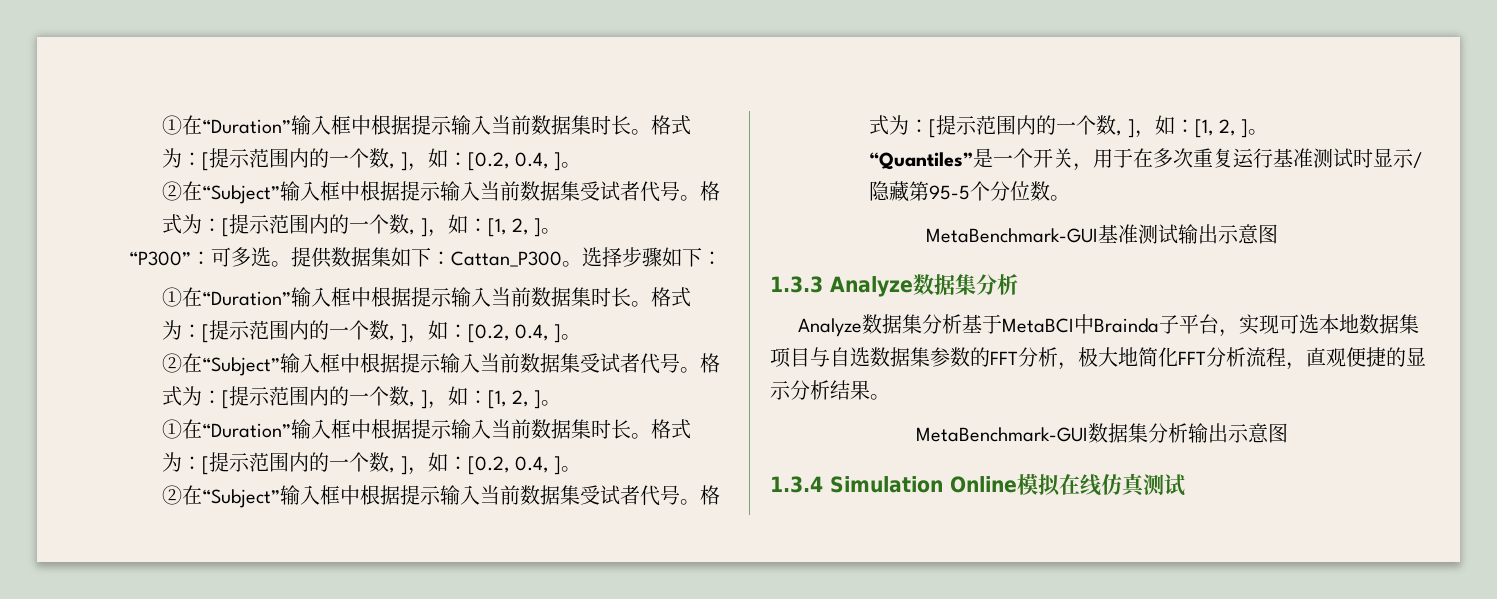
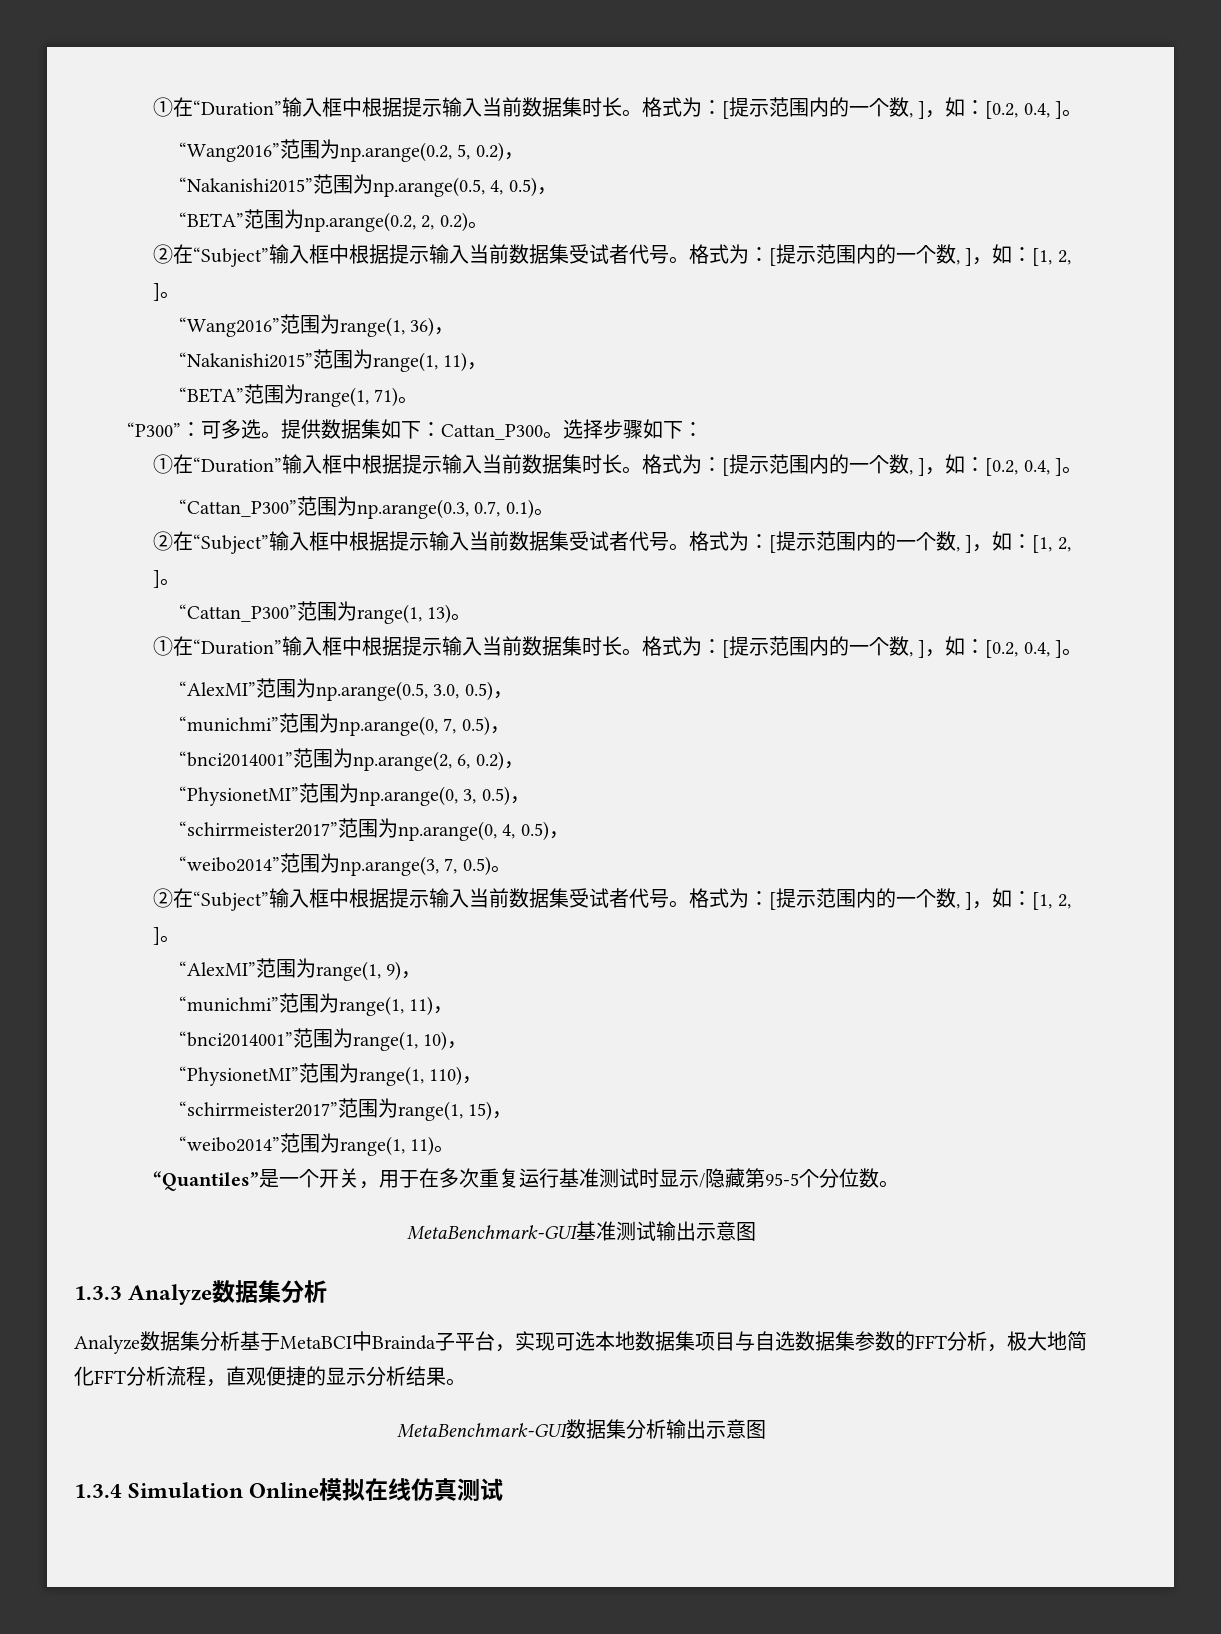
+ “Wang2016”范围为np.arange(0.2, 5, 0.2)，
+ “Nakanishi2015”范围为np.arange(0.5, 4, 0.5)，
+ “BETA”范围为np.arange(0.2, 2, 0.2)。
+ “Wang2016”范围为range(1, 36)，
+ “Nakanishi2015”范围为range(1, 11)，
+ “BETA”范围为range(1, 71)。
+ “Cattan_P300”范围为np.arange(0.3, 0.7, 0.1)。
+ “Cattan_P300”范围为range(1, 13)。
+ “AlexMI”范围为np.arange(0.5, 3.0, 0.5)，
+ “munichmi”范围为np.arange(0, 7, 0.5)，
+ “bnci2014001”范围为np.arange(2, 6, 0.2)，
+ “PhysionetMI”范围为np.arange(0, 3, 0.5)，
+ “schirrmeister2017”范围为np.arange(0, 4, 0.5)，
+ “weibo2014”范围为np.arange(3, 7, 0.5)。
+ “AlexMI”范围为range(1, 9)，
+ “munichmi”范围为range(1, 11)，
+ “bnci2014001”范围为range(1, 10)，
+ “PhysionetMI”范围为range(1, 110)，
+ “schirrmeister2017”范围为range(1, 15)，
+ “weibo2014”范围为range(1, 11)。

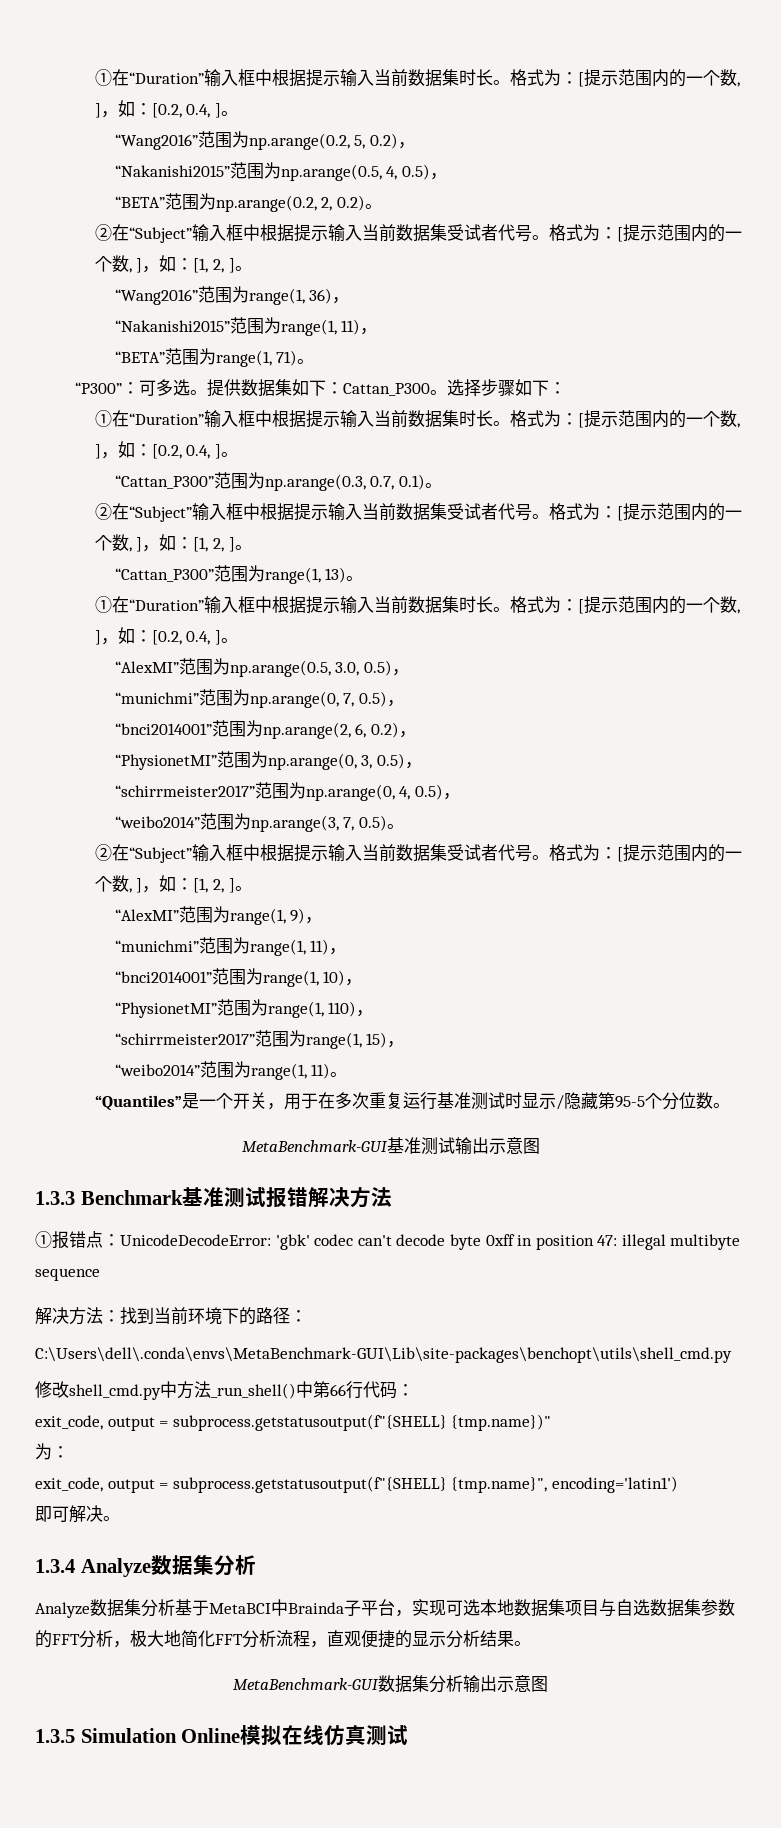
- 1.3.3 Analyze数据集分析
+ 1.3.3 Benchmark基准测试报错解决方法
+ ①报错点：UnicodeDecodeError: 'gbk' codec can't decode byte 0xff in position 47: illegal multibyte sequence
+ 解决方法：找到当前环境下的路径：
+ C:\Users\dell\.conda\envs\MetaBenchmark-GUI\Lib\site-packages\benchopt\utils\shell_cmd.py
+ 修改shell_cmd.py中方法_run_shell()中第66行代码：
+ exit_code, output = subprocess.getstatusoutput(f"{SHELL} {tmp.name})"
+ 为：
+ exit_code, output = subprocess.getstatusoutput(f"{SHELL} {tmp.name}", encoding='latin1')
+ 即可解决。
+ 1.3.4 Analyze数据集分析
- 1.3.4 Simulation Online模拟在线仿真测试
+ 1.3.5 Simulation Online模拟在线仿真测试

